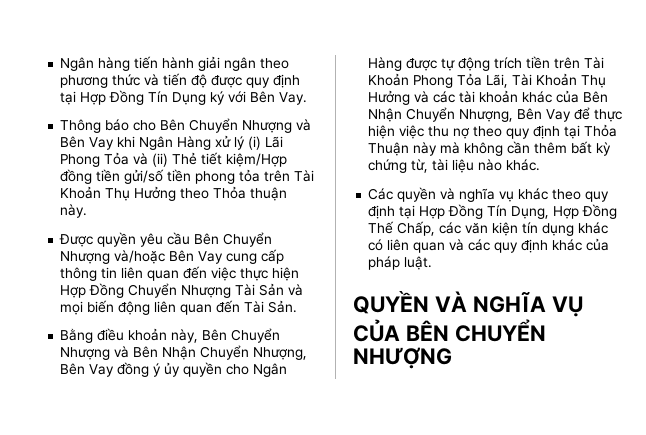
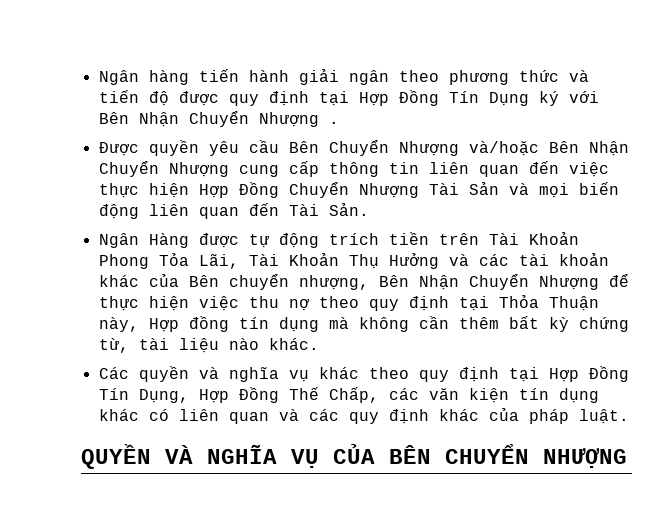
- Ngân hàng tiến hành giải ngân theo phương thức và tiến độ được quy định tại Hợp Đồng Tín Dụng ký với Bên Vay.
- Thông báo cho Bên Chuyển Nhượng và Bên Vay khi Ngân Hàng xử lý (i) Lãi Phong Tỏa và (ii) Thẻ tiết kiệm/Hợp đồng tiền gửi/số tiền phong tỏa trên Tài Khoản Thụ Hưởng theo Thỏa thuận này.
+ Ngân hàng tiến hành giải ngân theo phương thức và tiến độ được quy định tại Hợp Đồng Tín Dụng ký với Bên Nhận Chuyển Nhượng .
- Được quyền yêu cầu Bên Chuyển Nhượng và/hoặc Bên Vay cung cấp thông tin liên quan đến việc thực hiện Hợp Đồng Chuyển Nhượng Tài Sản và mọi biến động liên quan đến Tài Sản.
+ Được quyền yêu cầu Bên Chuyển Nhượng và/hoặc Bên Nhận Chuyển Nhượng cung cấp thông tin liên quan đến việc thực hiện Hợp Đồng Chuyển Nhượng Tài Sản và mọi biến động liên quan đến Tài Sản.
- Bằng điều khoản này, Bên Chuyển Nhượng và Bên Nhận Chuyển Nhượng, Bên Vay đồng ý ủy quyền cho Ngân Hàng được tự động trích tiền trên Tài Khoản Phong Tỏa Lãi, Tài Khoản Thụ Hưởng và các tài khoản khác của Bên Nhận Chuyển Nhượng, Bên Vay để thực hiện việc thu nợ theo quy định tại Thỏa Thuận này mà không cần thêm bất kỳ chứng từ, tài liệu nào khác.
+ Ngân Hàng được tự động trích tiền trên Tài Khoản Phong Tỏa Lãi, Tài Khoản Thụ Hưởng và các tài khoản khác của Bên chuyển nhượng, Bên Nhận Chuyển Nhượng để thực hiện việc thu nợ theo quy định tại Thỏa Thuận này, Hợp đồng tín dụng mà không cần thêm bất kỳ chứng từ, tài liệu nào khác.

